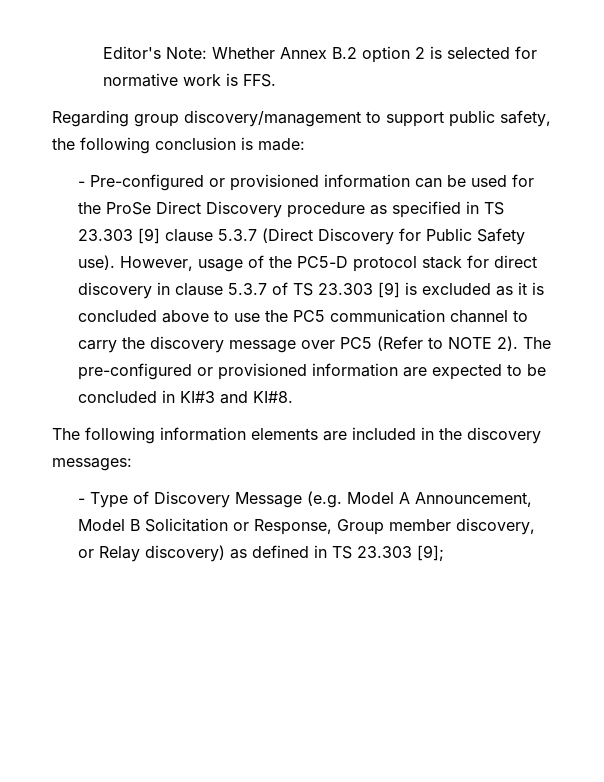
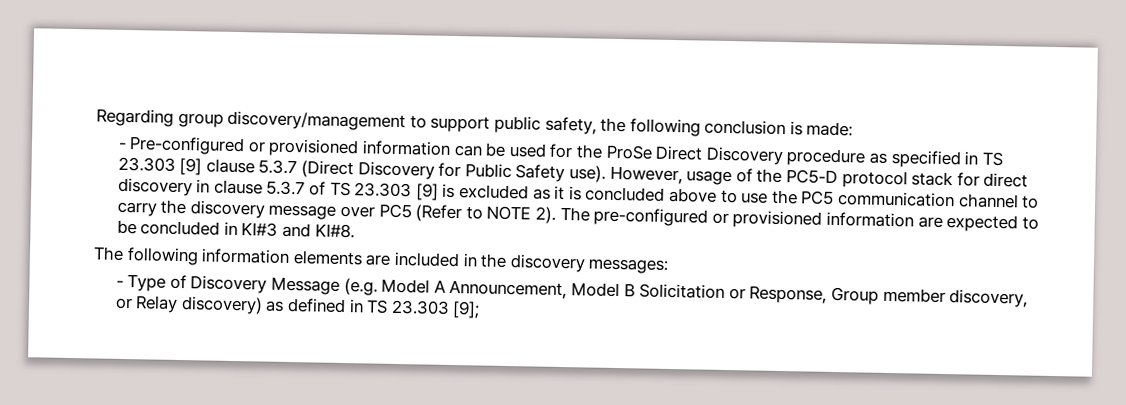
- Editor's Note: Whether Annex B.2 option 2 is selected for normative work is FFS.

